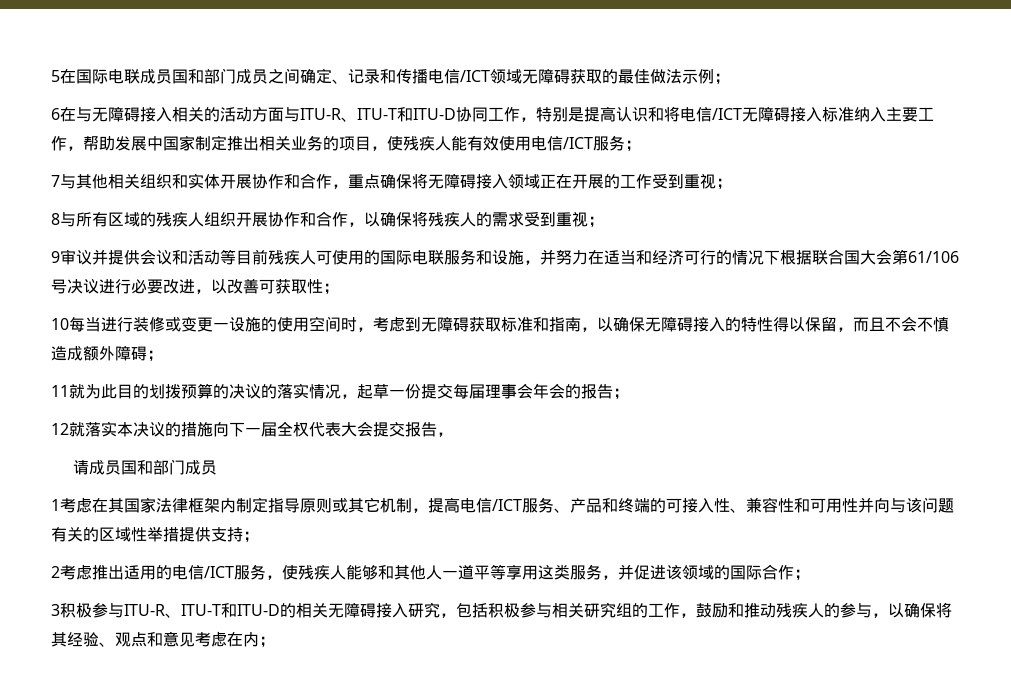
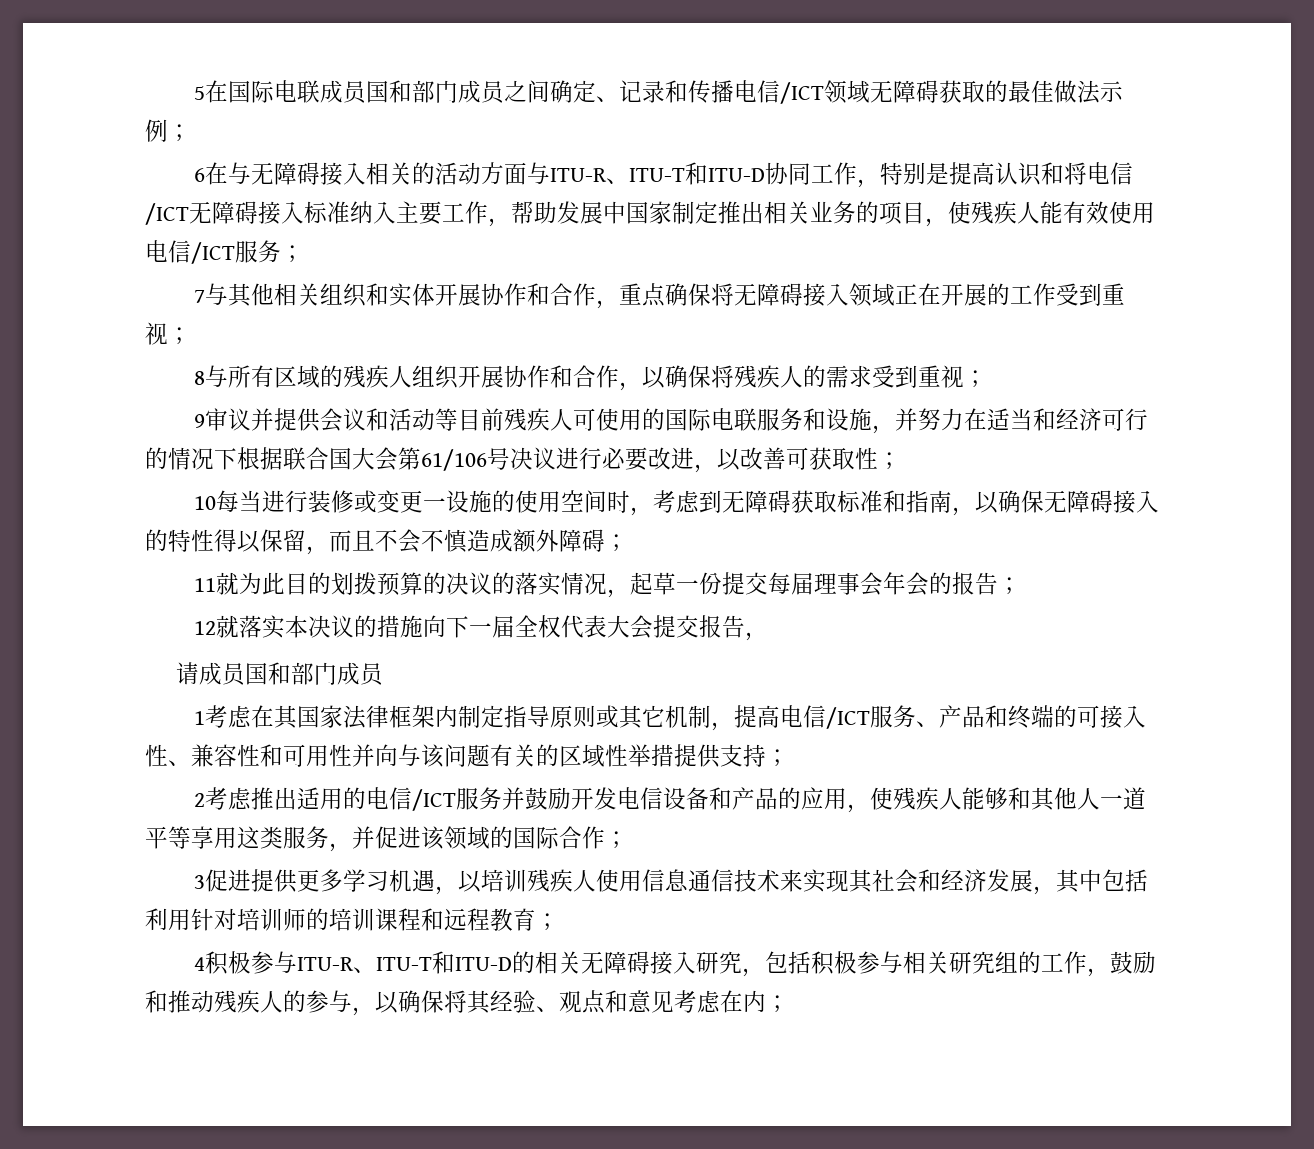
- 2考虑推出适用的电信/ICT服务，使残疾人能够和其他人一道平等享用这类服务，并促进该领域的国际合作；
+ 2考虑推出适用的电信/ICT服务并鼓励开发电信设备和产品的应用，使残疾人能够和其他人一道平等享用这类服务，并促进该领域的国际合作；
- 3积极参与ITU-R、ITU-T和ITU-D的相关无障碍接入研究，包括积极参与相关研究组的工作，鼓励和推动残疾人的参与，以确保将其经验、观点和意见考虑在内；
+ 3促进提供更多学习机遇，以培训残疾人使用信息通信技术来实现其社会和经济发展，其中包括利用针对培训师的培训课程和远程教育；
+ 4积极参与ITU-R、ITU-T和ITU-D的相关无障碍接入研究，包括积极参与相关研究组的工作，鼓励和推动残疾人的参与，以确保将其经验、观点和意见考虑在内；

